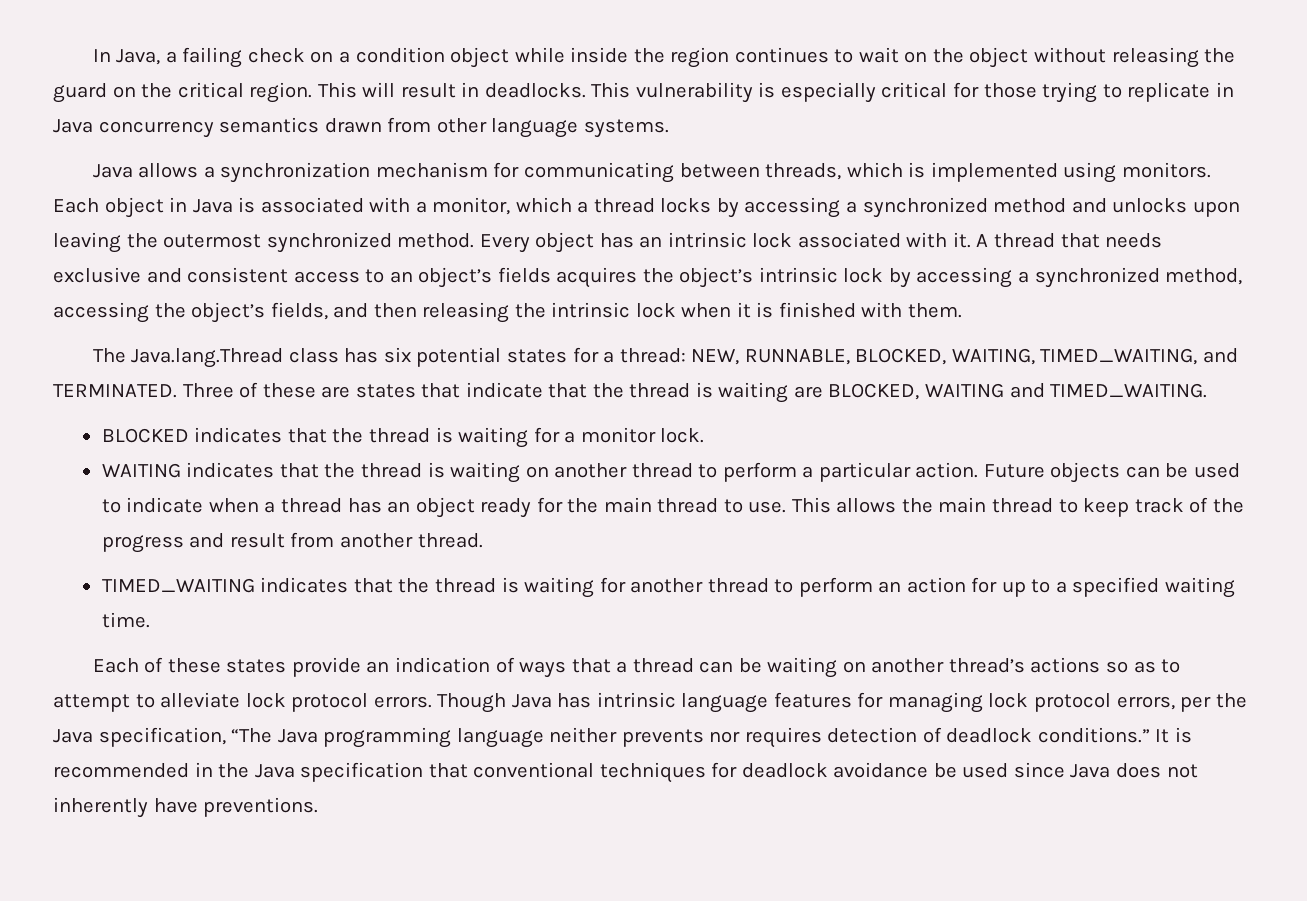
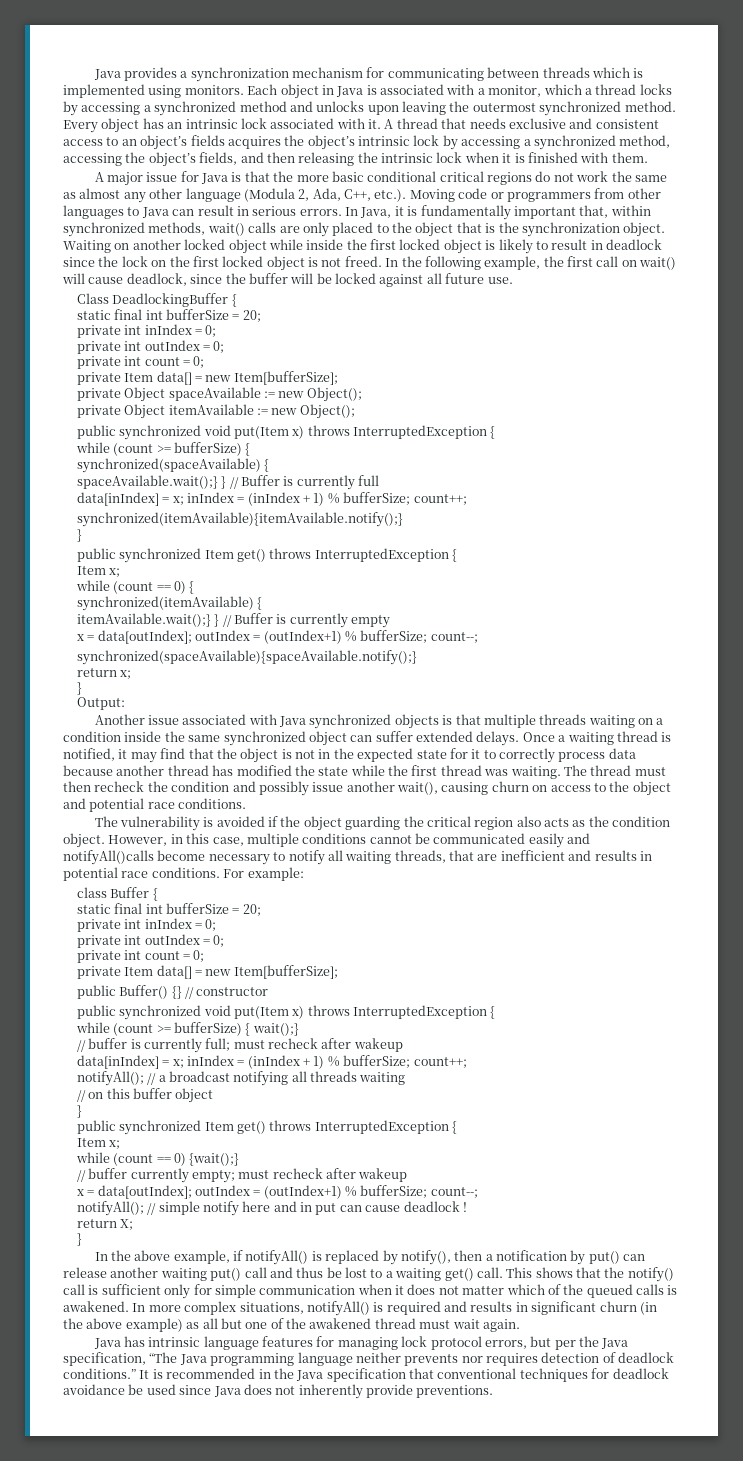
- In Java, a failing check on a condition object while inside the region continues to wait on the object without releasing the guard on the critical region. This will result in deadlocks. This vulnerability is especially critical for those trying to replicate in Java concurrency semantics drawn from other language systems.
- Java allows a synchronization mechanism for communicating between threads, which is implemented using monitors.
+ Java provides a synchronization mechanism for communicating between threads which is implemented using monitors.
- The Java.lang.Thread class has six potential states for a thread: NEW, RUNNABLE, BLOCKED, WAITING, TIMED_WAITING, and TERMINATED. Three of these are states that indicate that the thread is waiting are BLOCKED, WAITING and TIMED_WAITING.
- BLOCKED indicates that the thread is waiting for a monitor lock.
- WAITING indicates that the thread is waiting on another thread to perform a particular action. Future objects can be used to indicate when a thread has an object ready for the main thread to use. This allows the main thread to keep track of the progress and result from another thread.
- TIMED_WAITING indicates that the thread is waiting for another thread to perform an action for up to a specified waiting time.
- Each of these states provide an indication of ways that a thread can be waiting on another thread’s actions so as to attempt to alleviate lock protocol errors. Though Java has intrinsic language features for managing lock protocol errors, per the Java specification, “The Java programming language neither prevents nor requires detection of deadlock conditions.”
+ A major issue for Java is that the more basic conditional critical regions do not work the same as almost any other language (Modula 2, Ada, C++, etc.). Moving code or programmers from other languages to Java can result in serious errors. In Java, it is fundamentally important that, within synchronized methods, wait() calls are only placed to the object that is the synchronization object. Waiting on another locked object while inside the first locked object is likely to result in deadlock since the lock on the first locked object is not freed. In the following example, the first call on wait() will cause deadlock, since the buffer will be locked against all future use.
+ Class DeadlockingBuffer {
+ static final int bufferSize = 20;
+ private int inIndex = 0;
+ private int outIndex = 0;
+ private int count = 0;
+ private Item data[] = new Item[bufferSize];
+ private Object spaceAvailable := new Object();
+ private Object itemAvailable := new Object();
+ public synchronized void put(Item x) throws InterruptedException {
+ while (count >= bufferSize) {
+ synchronized(spaceAvailable) {
+ spaceAvailable.wait();} } // Buffer is currently full
+ data[inIndex] = x; inIndex = (inIndex + 1) % bufferSize; count++;
+ synchronized(itemAvailable){itemAvailable.notify();}
+ }
+ public synchronized Item get() throws InterruptedException {
+ Item x;
+ while (count == 0) {
+ synchronized(itemAvailable) {
+ itemAvailable.wait();} } // Buffer is currently empty
+ x = data[outIndex]; outIndex = (outIndex+1) % bufferSize; count--;
+ synchronized(spaceAvailable){spaceAvailable.notify();}
+ return x;
+ }
+ Output:
+ Another issue associated with Java synchronized objects is that multiple threads waiting on a condition inside the same synchronized object can suffer extended delays. Once a waiting thread is notified, it may find that the object is not in the expected state for it to correctly process data because another thread has modified the state while the first thread was waiting. The thread must then recheck the condition and possibly issue another wait(), causing churn on access to the object and potential race conditions.
+ The vulnerability is avoided if the object guarding the critical region also acts as the condition object. However, in this case, multiple conditions cannot be communicated easily and notifyAll()calls become necessary to notify all waiting threads, that are inefficient and results in potential race conditions. For example:
+ class Buffer {
+ static final int bufferSize = 20;
+ private int inIndex = 0;
+ private int outIndex = 0;
+ private int count = 0;
+ private Item data[] = new Item[bufferSize];
+ public Buffer() {} // constructor
+ public synchronized void put(Item x) throws InterruptedException {
+ while (count >= bufferSize) { wait();}
+ // buffer is currently full; must recheck after wakeup
+ data[inIndex] = x; inIndex = (inIndex + 1) % bufferSize; count++;
+ notifyAll(); // a broadcast notifying all threads waiting
+ // on this buffer object
+ }
+ public synchronized Item get() throws InterruptedException {
+ Item x;
+ while (count == 0) {wait();}
+ // buffer currently empty; must recheck after wakeup
+ x = data[outIndex]; outIndex = (outIndex+1) % bufferSize; count--;
+ notifyAll(); // simple notify here and in put can cause deadlock !
+ return X;
+ }
+ In the above example, if notifyAll() is replaced by notify(), then a notification by put() can release another waiting put() call and thus be lost to a waiting get() call. This shows that the notify() call is sufficient only for simple communication when it does not matter which of the queued calls is awakened. In more complex situations, notifyAll() is required and results in significant churn (in the above example) as all but one of the awakened thread must wait again.
+ Java has intrinsic language features for managing lock protocol errors, but per the Java specification, “The Java programming language neither prevents nor requires detection of deadlock conditions.”
- It is recommended in the Java specification that conventional techniques for deadlock avoidance be used since Java does not inherently have preventions.
+ It is recommended in the Java specification that conventional techniques for deadlock avoidance be used since Java does not inherently provide preventions.

